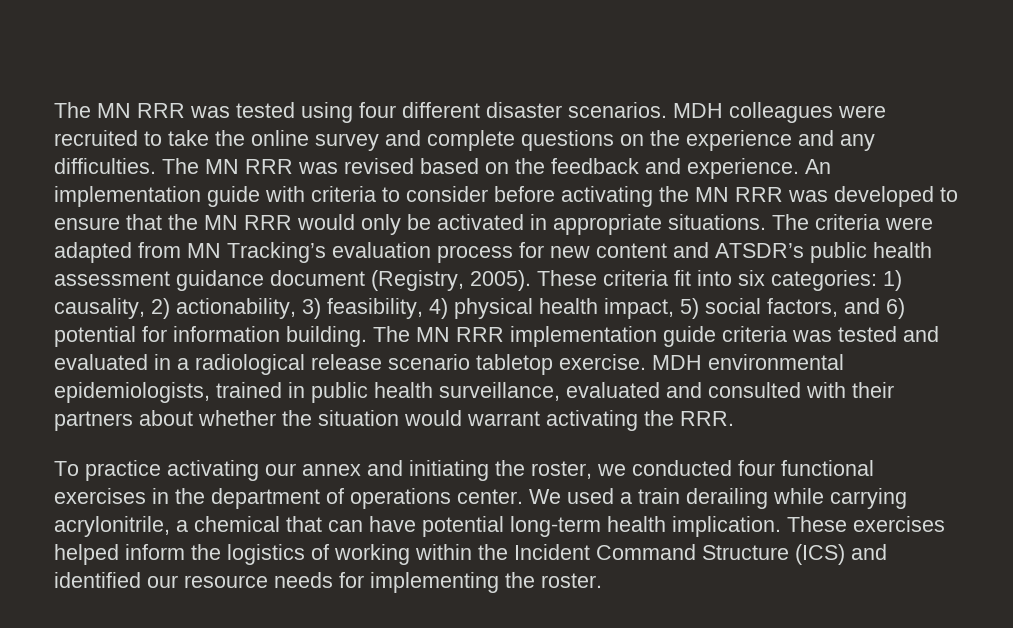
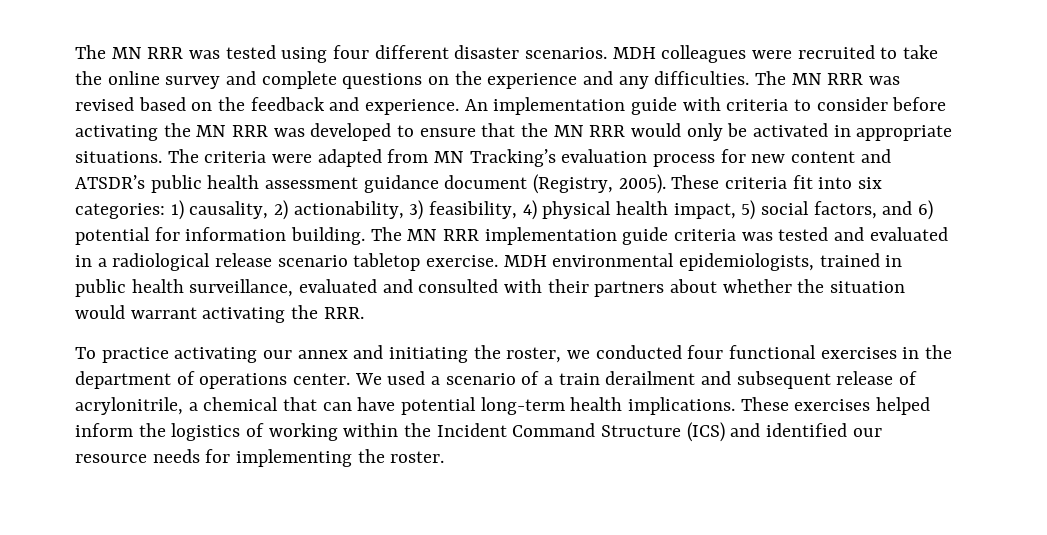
- We used a train derailing while carrying acrylonitrile, a chemical that can have potential long-term health implication.
+ We used a scenario of a train derailment and subsequent release of acrylonitrile, a chemical that can have potential long-term health implications.

